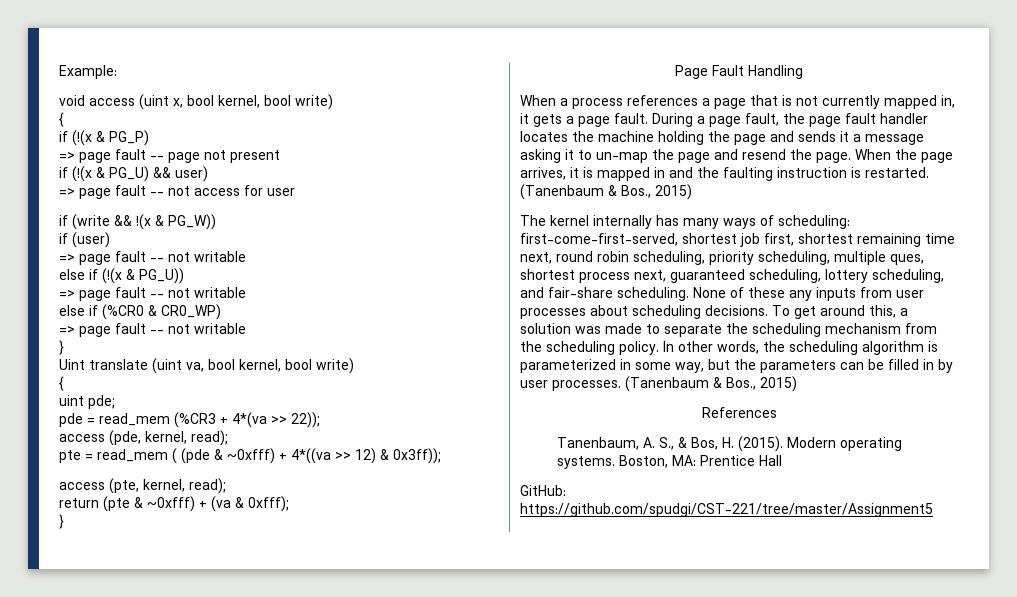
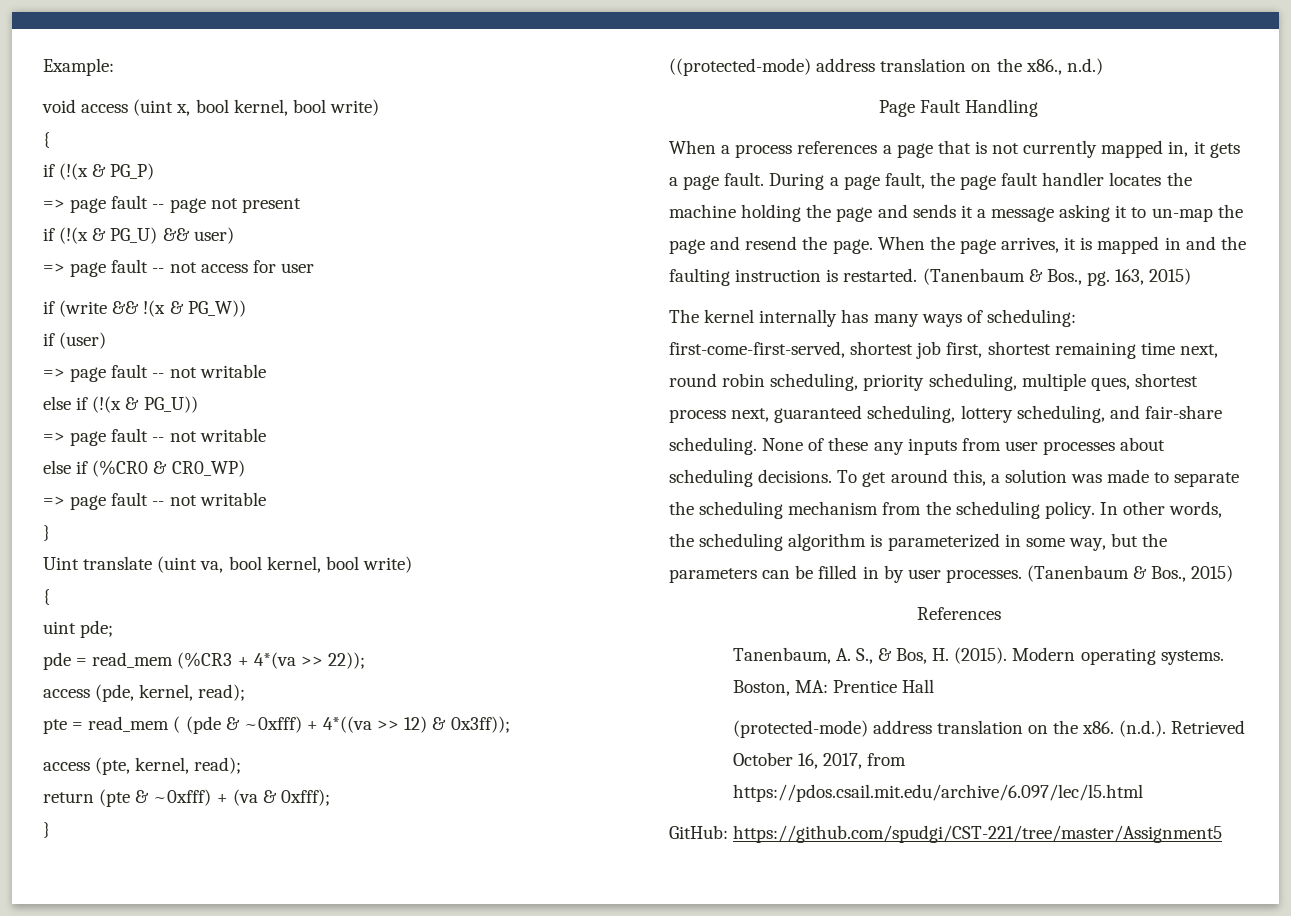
+ ((protected-mode) address translation on the x86., n.d.)
- When the page arrives, it is mapped in and the faulting instruction is restarted. (Tanenbaum & Bos., 2015)
+ When the page arrives, it is mapped in and the faulting instruction is restarted. (Tanenbaum & Bos., pg. 163, 2015)
+ (protected-mode) address translation on the x86. (n.d.). Retrieved October 16, 2017, from https://pdos.csail.mit.edu/archive/6.097/lec/l5.html

